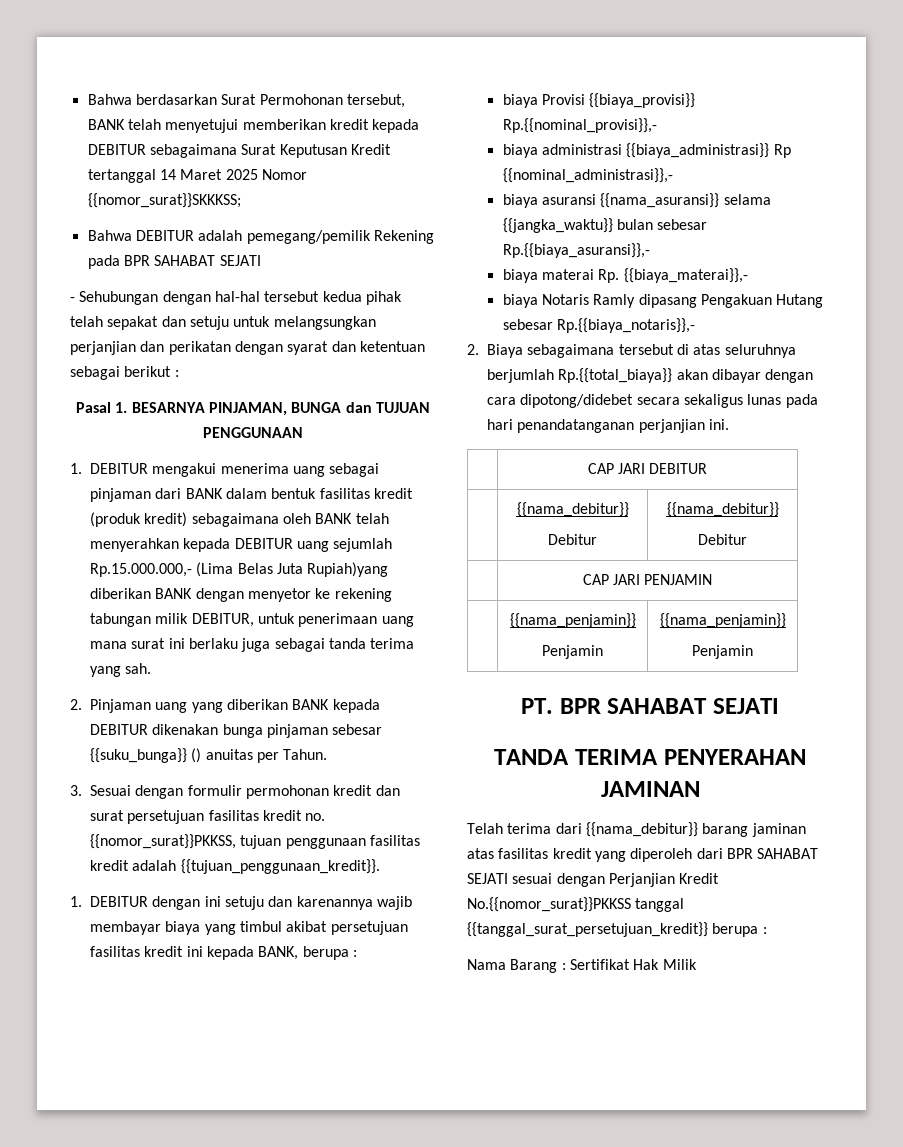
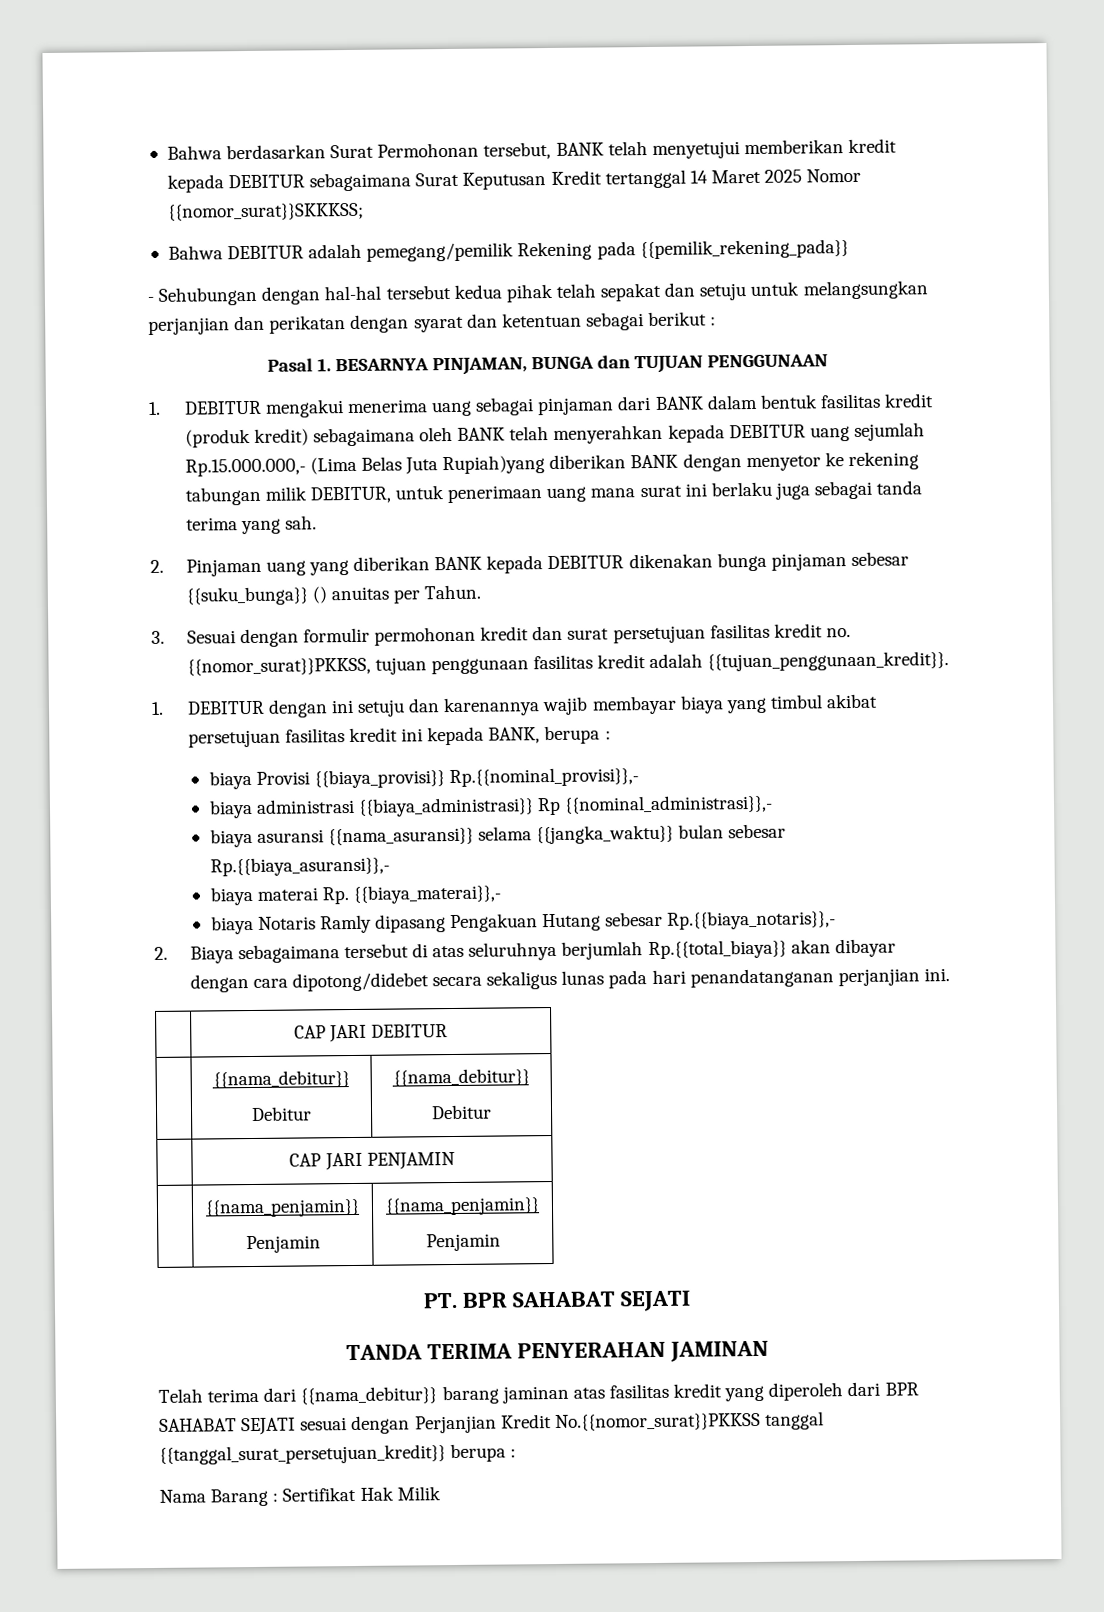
- Bahwa DEBITUR adalah pemegang/pemilik Rekening pada BPR SAHABAT SEJATI
+ Bahwa DEBITUR adalah pemegang/pemilik Rekening pada {{pemilik_rekening_pada}}

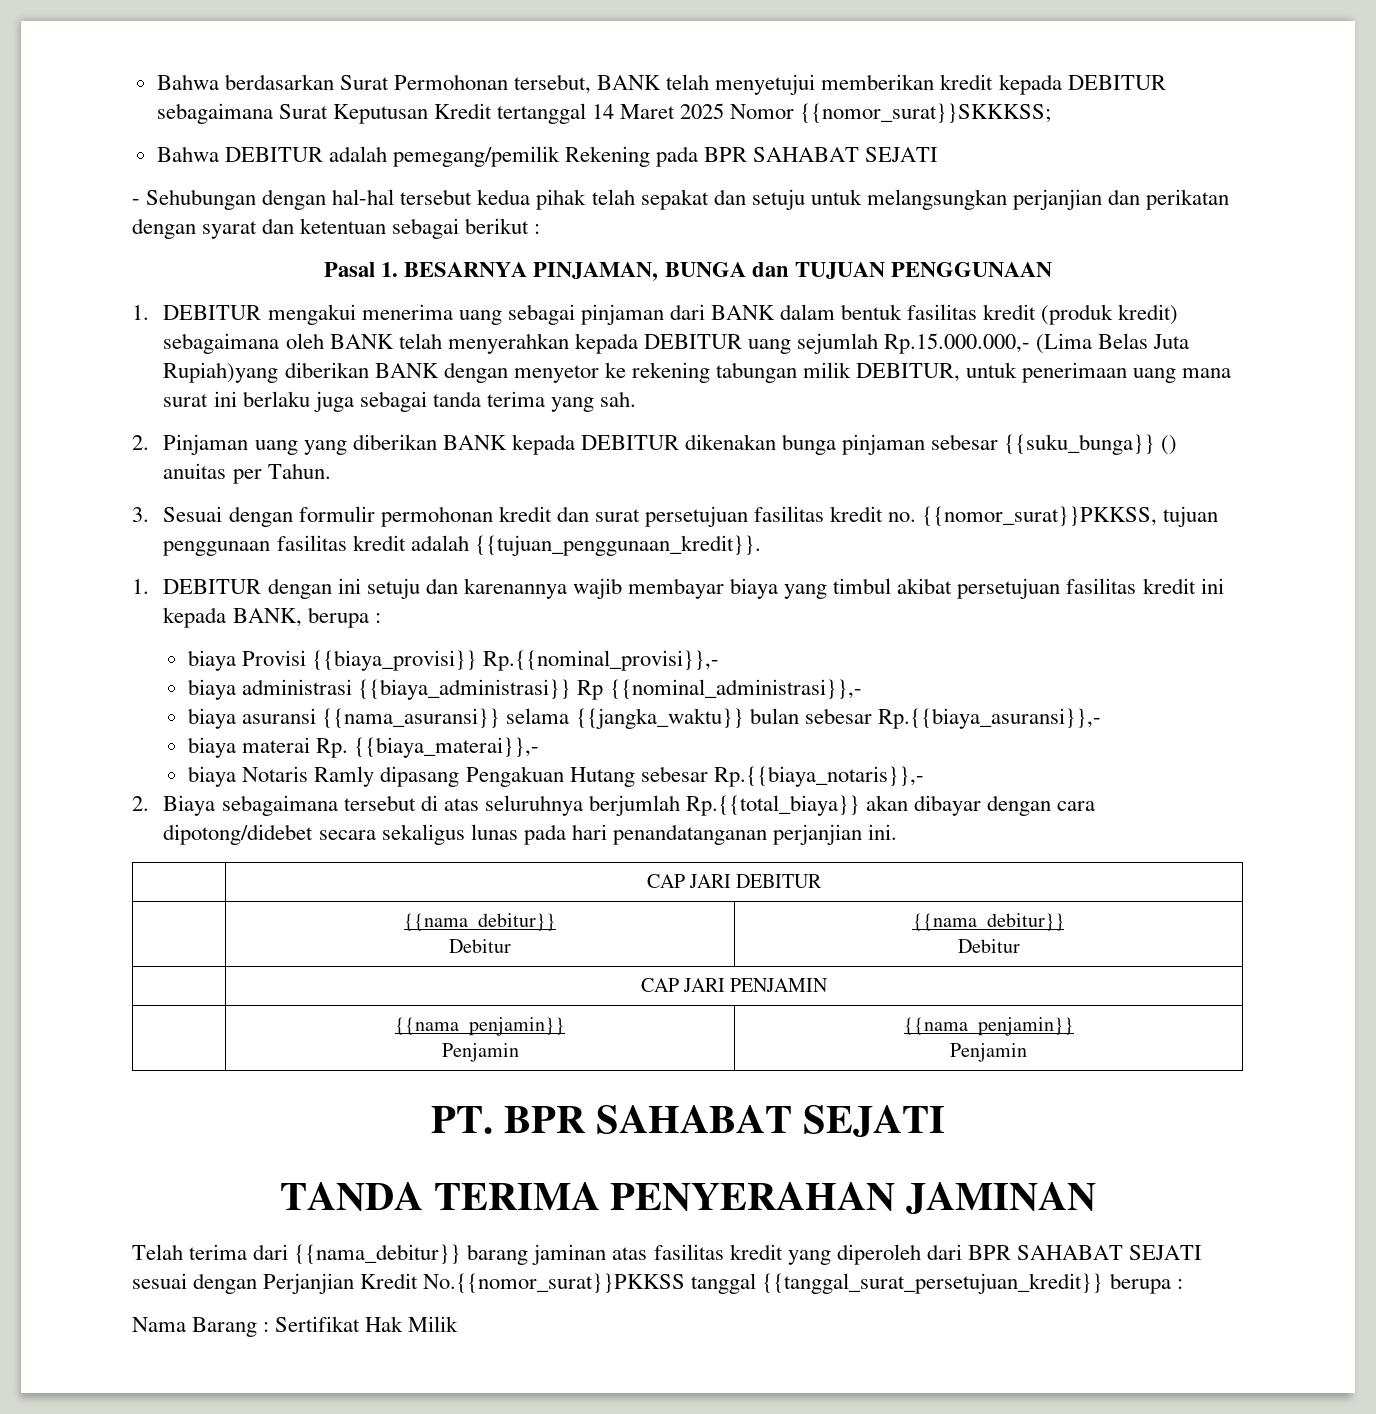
- Bahwa DEBITUR adalah pemegang/pemilik Rekening pada {{pemilik_rekening_pada}}
+ Bahwa DEBITUR adalah pemegang/pemilik Rekening pada BPR SAHABAT SEJATI

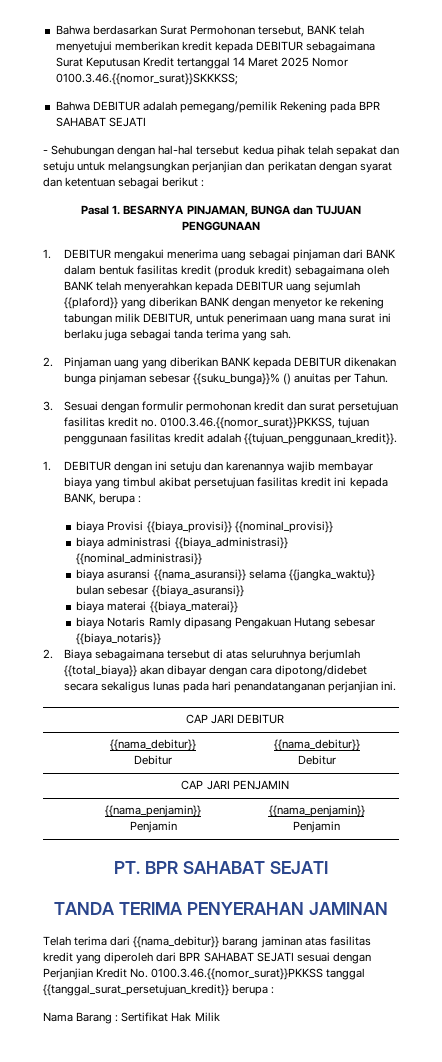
- Bahwa berdasarkan Surat Permohonan tersebut, BANK telah menyetujui memberikan kredit kepada DEBITUR sebagaimana Surat Keputusan Kredit tertanggal 14 Maret 2025 Nomor {{nomor_surat}}SKKKSS;
+ Bahwa berdasarkan Surat Permohonan tersebut, BANK telah menyetujui memberikan kredit kepada DEBITUR sebagaimana Surat Keputusan Kredit tertanggal 14 Maret 2025 Nomor 0100.3.46.{{nomor_surat}}SKKKSS;
- 1. DEBITUR mengakui menerima uang sebagai pinjaman dari BANK dalam bentuk fasilitas kredit (produk kredit) sebagaimana oleh BANK telah menyerahkan kepada DEBITUR uang sejumlah Rp.15.000.000,- (Lima Belas Juta Rupiah)yang diberikan BANK dengan menyetor ke rekening tabungan milik DEBITUR, untuk penerimaan uang mana surat ini berlaku juga sebagai tanda terima yang sah.
+ 1. DEBITUR mengakui menerima uang sebagai pinjaman dari BANK dalam bentuk fasilitas kredit (produk kredit) sebagaimana oleh BANK telah menyerahkan kepada DEBITUR uang sejumlah {{plaford}} yang diberikan BANK dengan menyetor ke rekening tabungan milik DEBITUR, untuk penerimaan uang mana surat ini berlaku juga sebagai tanda terima yang sah.
- 2. Pinjaman uang yang diberikan BANK kepada DEBITUR dikenakan bunga pinjaman sebesar {{suku_bunga}} () anuitas per Tahun.
+ 2. Pinjaman uang yang diberikan BANK kepada DEBITUR dikenakan bunga pinjaman sebesar {{suku_bunga}}% () anuitas per Tahun.
- 3. Sesuai dengan formulir permohonan kredit dan surat persetujuan fasilitas kredit no. {{nomor_surat}}PKKSS, tujuan penggunaan fasilitas kredit adalah {{tujuan_penggunaan_kredit}}.
+ 3. Sesuai dengan formulir permohonan kredit dan surat persetujuan fasilitas kredit no. 0100.3.46.{{nomor_surat}}PKKSS, tujuan penggunaan fasilitas kredit adalah {{tujuan_penggunaan_kredit}}.
- biaya Provisi {{biaya_provisi}} Rp.{{nominal_provisi}},-
+ biaya Provisi {{biaya_provisi}} {{nominal_provisi}}
- biaya administrasi {{biaya_administrasi}} Rp {{nominal_administrasi}},-
+ biaya administrasi {{biaya_administrasi}} {{nominal_administrasi}}
- biaya asuransi {{nama_asuransi}} selama {{jangka_waktu}} bulan sebesar Rp.{{biaya_asuransi}},-
+ biaya asuransi {{nama_asuransi}} selama {{jangka_waktu}} bulan sebesar {{biaya_asuransi}}
- biaya materai Rp. {{biaya_materai}},-
+ biaya materai {{biaya_materai}}
- biaya Notaris Ramly dipasang Pengakuan Hutang sebesar Rp.{{biaya_notaris}},-
+ biaya Notaris Ramly dipasang Pengakuan Hutang sebesar {{biaya_notaris}}
- 2. Biaya sebagaimana tersebut di atas seluruhnya berjumlah Rp.{{total_biaya}} akan dibayar dengan cara dipotong/didebet secara sekaligus lunas pada hari penandatanganan perjanjian ini.
+ 2. Biaya sebagaimana tersebut di atas seluruhnya berjumlah {{total_biaya}} akan dibayar dengan cara dipotong/didebet secara sekaligus lunas pada hari penandatanganan perjanjian ini.
- Telah terima dari {{nama_debitur}} barang jaminan atas fasilitas kredit yang diperoleh dari BPR SAHABAT SEJATI sesuai dengan Perjanjian Kredit No.{{nomor_surat}}PKKSS tanggal {{tanggal_surat_persetujuan_kredit}} berupa :
+ Telah terima dari {{nama_debitur}} barang jaminan atas fasilitas kredit yang diperoleh dari BPR SAHABAT SEJATI sesuai dengan Perjanjian Kredit No. 0100.3.46.{{nomor_surat}}PKKSS tanggal {{tanggal_surat_persetujuan_kredit}} berupa :

